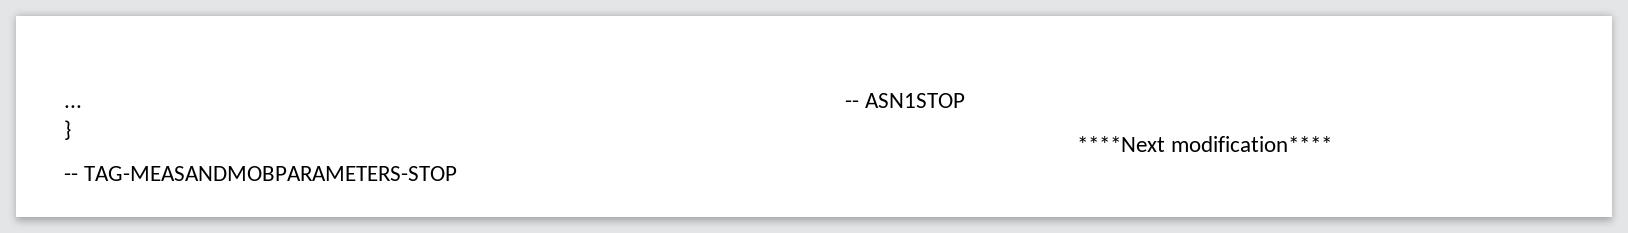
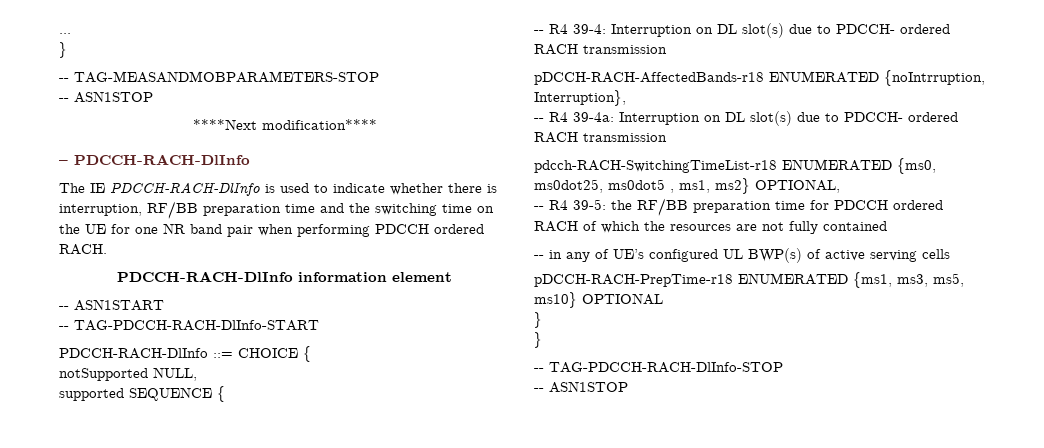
+ – PDCCH-RACH-DlInfo
+ The IE PDCCH-RACH-DlInfo is used to indicate whether there is interruption, RF/BB preparation time and the switching time on the UE for one NR band pair when performing PDCCH ordered RACH.
+ PDCCH-RACH-DlInfo information element
+ -- ASN1START
+ -- TAG-PDCCH-RACH-DlInfo-START
+ PDCCH-RACH-DlInfo ::= CHOICE {
+ notSupported NULL,
+ supported SEQUENCE {
+ -- R4 39-4: Interruption on DL slot(s) due to PDCCH- ordered RACH transmission
+ pDCCH-RACH-AffectedBands-r18 ENUMERATED {noIntrruption, Interruption},
+ -- R4 39-4a: Interruption on DL slot(s) due to PDCCH- ordered RACH transmission
+ pdcch-RACH-SwitchingTimeList-r18 ENUMERATED {ms0, ms0dot25, ms0dot5 , ms1, ms2} OPTIONAL,
+ -- R4 39-5: the RF/BB preparation time for PDCCH ordered RACH of which the resources are not fully contained
+ -- in any of UE’s configured UL BWP(s) of active serving cells
+ pDCCH-RACH-PrepTime-r18 ENUMERATED {ms1, ms3, ms5, ms10} OPTIONAL
+ }
+ }
+ -- TAG-PDCCH-RACH-DlInfo-STOP
+ -- ASN1STOP

